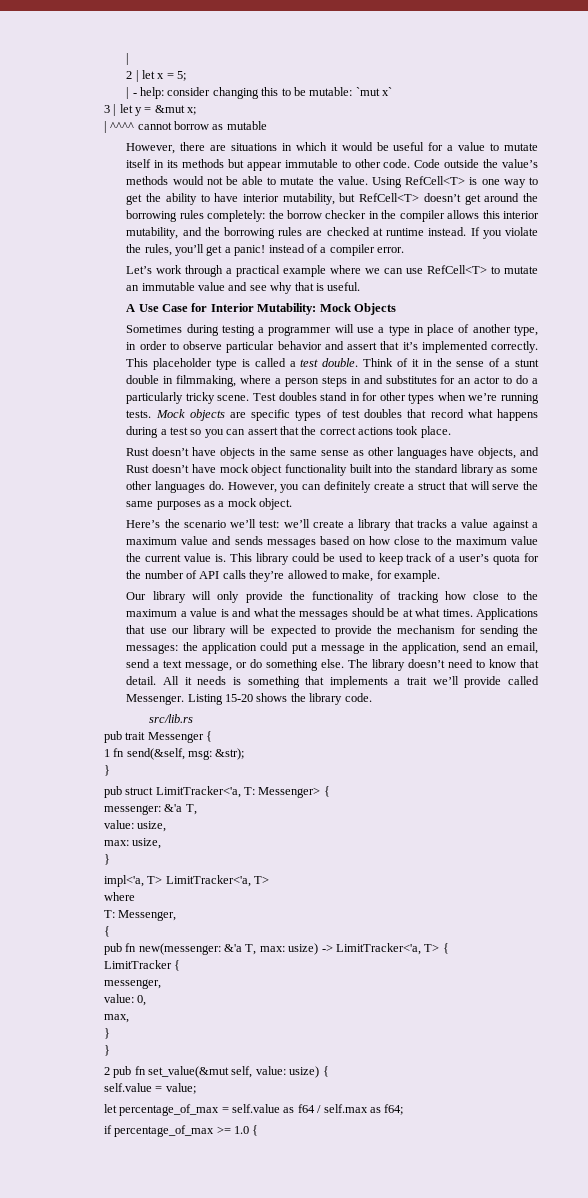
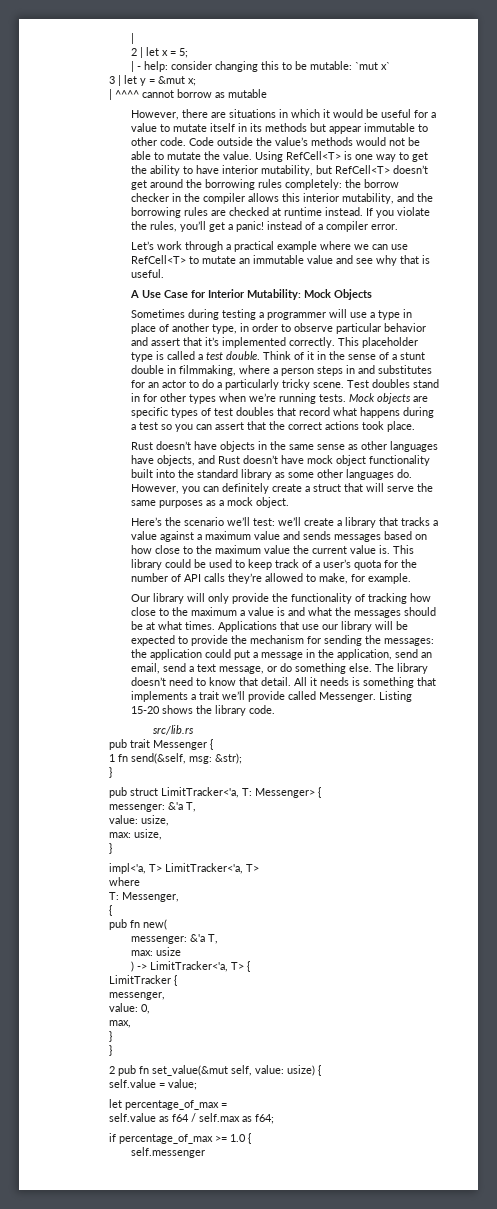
- pub fn new(messenger: &'a T, max: usize) -> LimitTracker<'a, T> {
+ pub fn new(
+ messenger: &'a T,
+ max: usize
+ ) -> LimitTracker<'a, T> {
- let percentage_of_max = self.value as f64 / self.max as f64;
+ let percentage_of_max =
+ self.value as f64 / self.max as f64;
+ self.messenger

